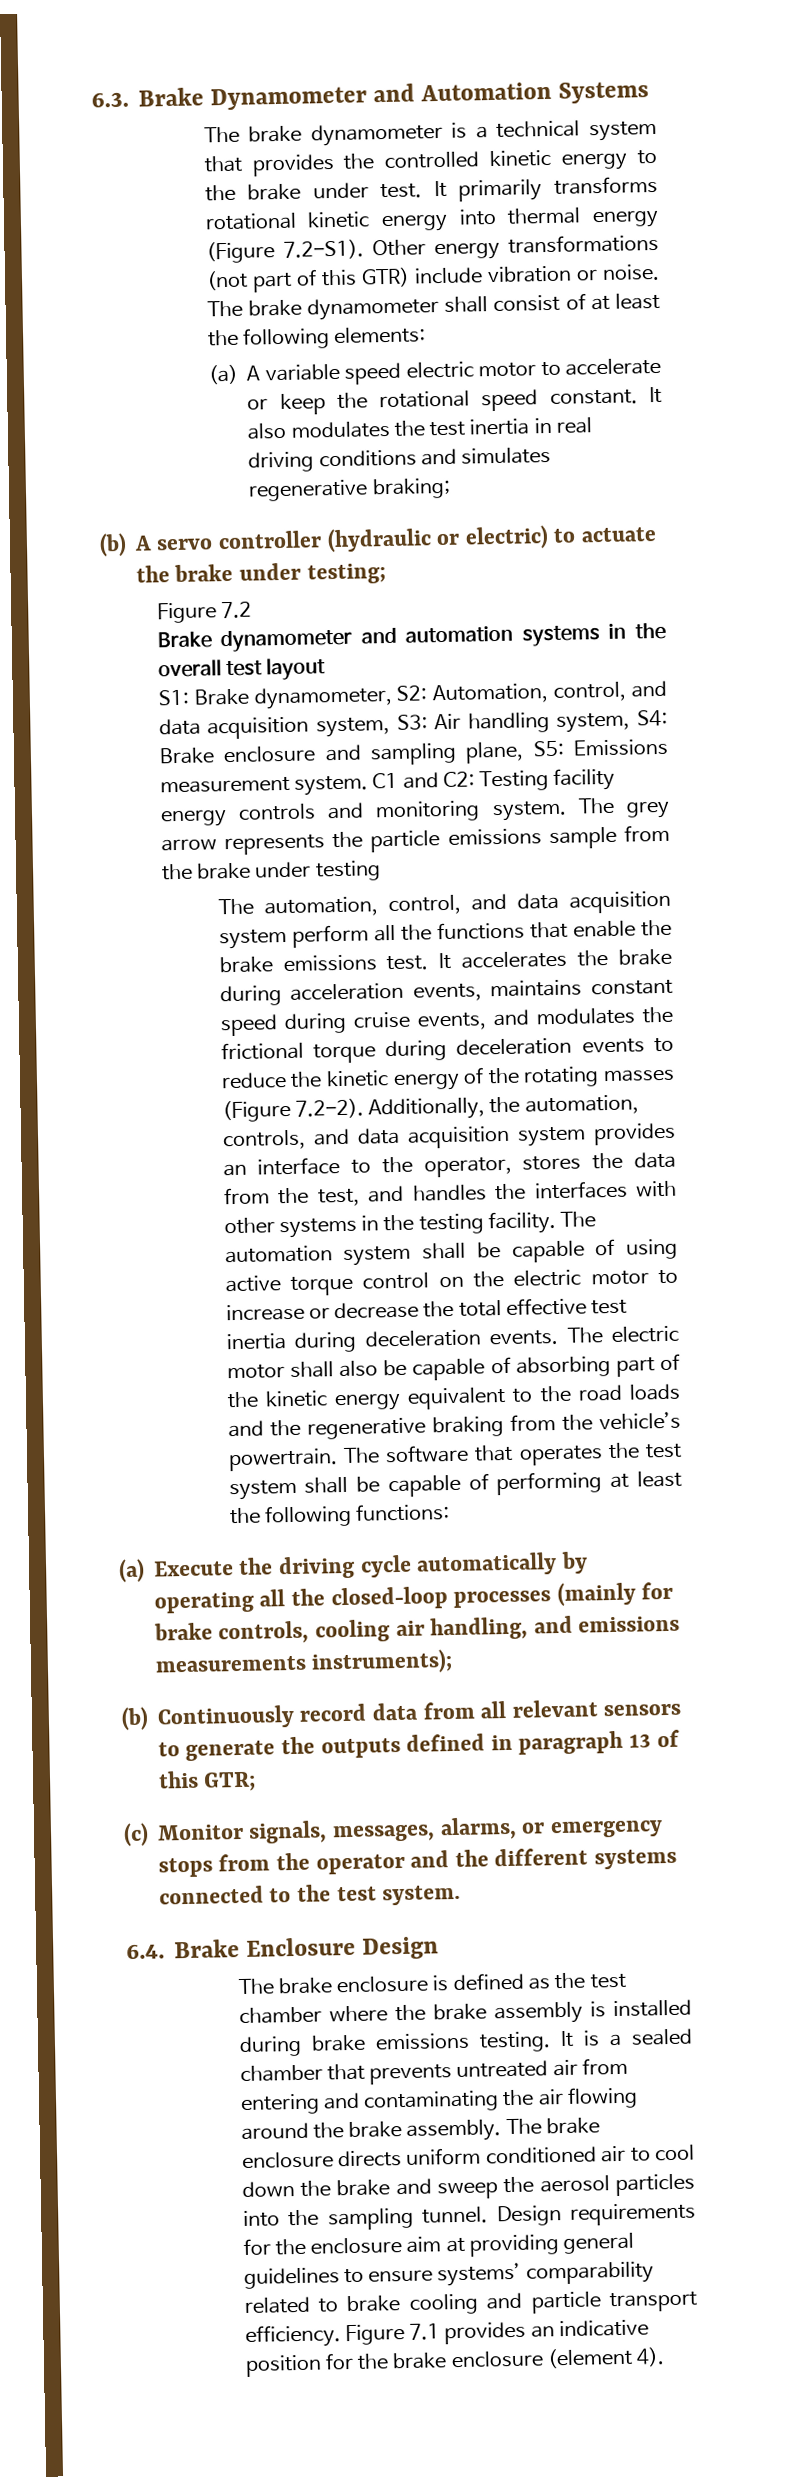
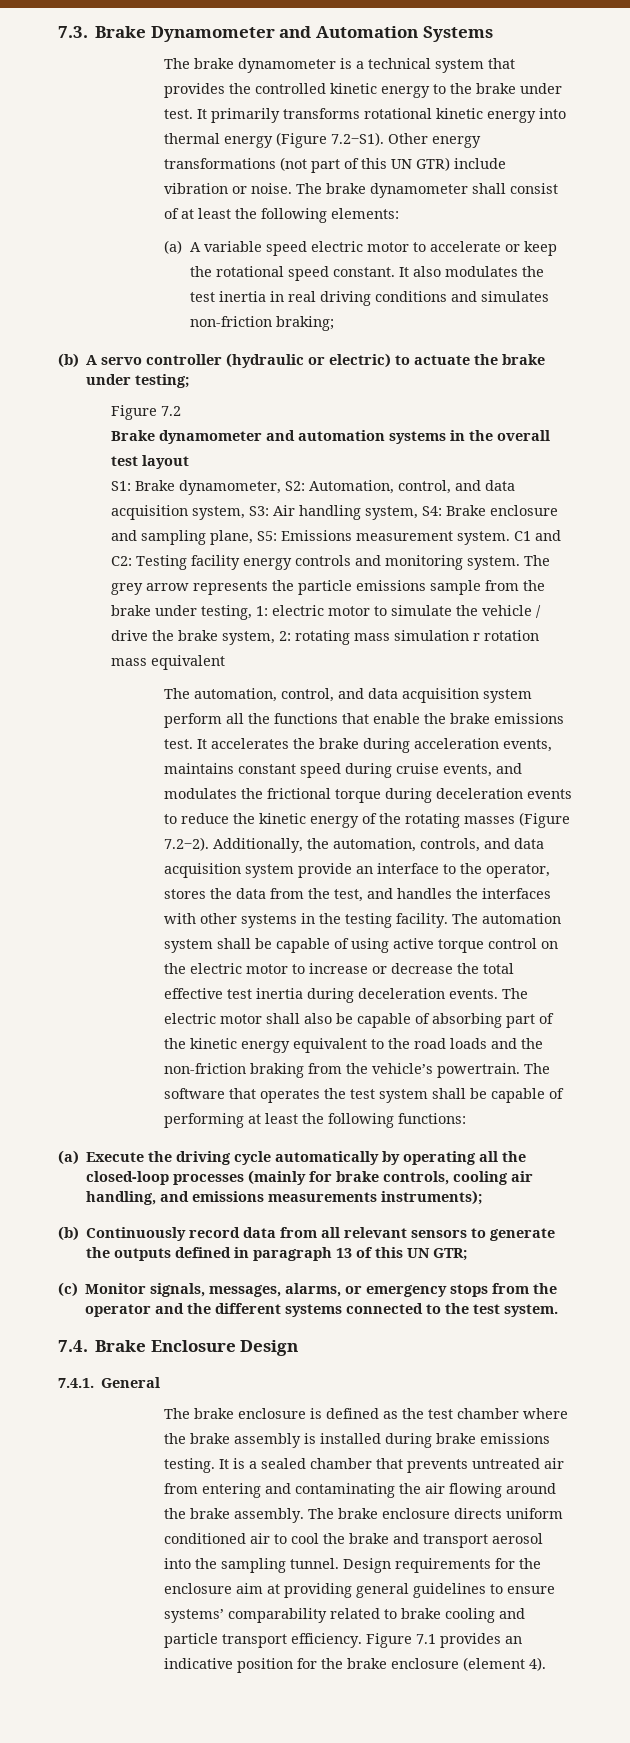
- 6.3. Brake Dynamometer and Automation Systems
+ 7.3. Brake Dynamometer and Automation Systems
- It primarily transforms rotational kinetic energy into thermal energy (Figure 7.2‒S1). Other energy transformations (not part of this GTR) include vibration or noise.
+ It primarily transforms rotational kinetic energy into thermal energy (Figure 7.2‒S1). Other energy transformations (not part of this UN GTR) include vibration or noise.
- It also modulates the test inertia in real driving conditions and simulates regenerative braking;
+ It also modulates the test inertia in real driving conditions and simulates non-friction braking;
- The grey arrow represents the particle emissions sample from the brake under testing
+ The grey arrow represents the particle emissions sample from the brake under testing, 1: electric motor to simulate the vehicle / drive the brake system, 2: rotating mass simulation r rotation mass equivalent
- It accelerates the brake during acceleration events, maintains constant speed during cruise events, and modulates the frictional torque during deceleration events to reduce the kinetic energy of the rotating masses (Figure 7.2‒2). Additionally, the automation, controls, and data acquisition system provides an interface to the operator, stores the data from the test, and handles the interfaces with other systems in the testing facility.
+ It accelerates the brake during acceleration events, maintains constant speed during cruise events, and modulates the frictional torque during deceleration events to reduce the kinetic energy of the rotating masses (Figure 7.2‒2). Additionally, the automation, controls, and data acquisition system provide an interface to the operator, stores the data from the test, and handles the interfaces with other systems in the testing facility.
- The electric motor shall also be capable of absorbing part of the kinetic energy equivalent to the road loads and the regenerative braking from the vehicle’s powertrain.
+ The electric motor shall also be capable of absorbing part of the kinetic energy equivalent to the road loads and the non-friction braking from the vehicle’s powertrain.
- (b) Continuously record data from all relevant sensors to generate the outputs defined in paragraph 13 of this GTR;
+ (b) Continuously record data from all relevant sensors to generate the outputs defined in paragraph 13 of this UN GTR;
- 6.4. Brake Enclosure Design
+ 7.4. Brake Enclosure Design
+ 7.4.1. General
- The brake enclosure directs uniform conditioned air to cool down the brake and sweep the aerosol particles into the sampling tunnel.
+ The brake enclosure directs uniform conditioned air to cool the brake and transport aerosol into the sampling tunnel.

